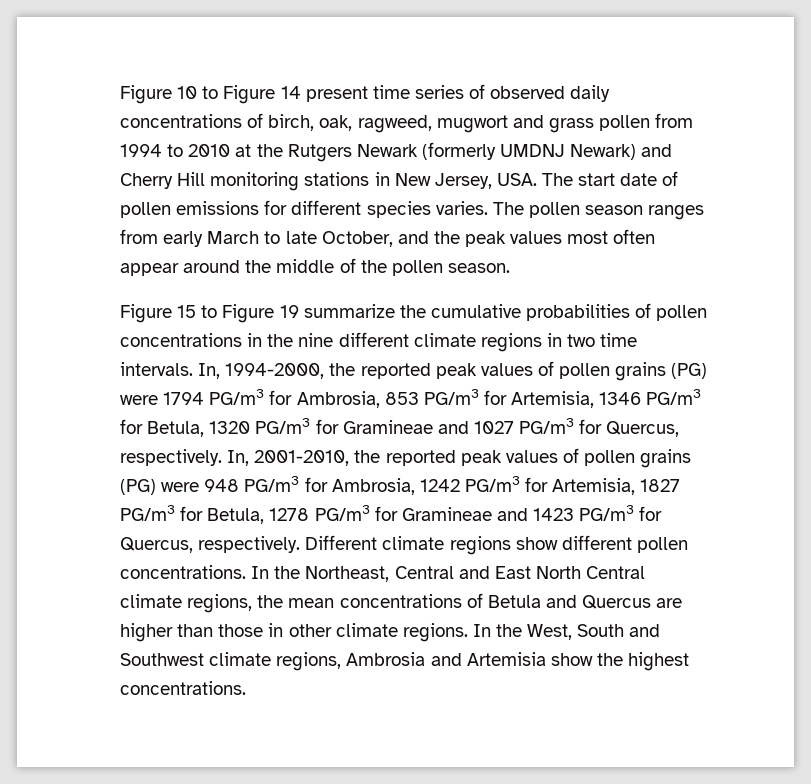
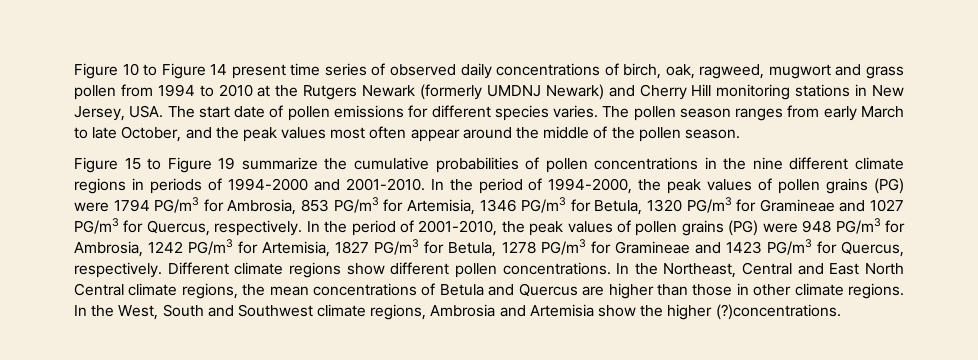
- Figure 15 to Figure 19 summarize the cumulative probabilities of pollen concentrations in the nine different climate regions in two time intervals. In, 1994-2000, the reported peak values of pollen grains (PG) were 1794 PG/m3 for Ambrosia, 853 PG/m3 for Artemisia, 1346 PG/m3 for Betula, 1320 PG/m3 for Gramineae and 1027 PG/m3 for Quercus, respectively.
+ Figure 15 to Figure 19 summarize the cumulative probabilities of pollen concentrations in the nine different climate regions in periods of 1994-2000 and 2001-2010. In the period of 1994-2000, the peak values of pollen grains (PG) were 1794 PG/m3 for Ambrosia, 853 PG/m3 for Artemisia, 1346 PG/m3 for Betula, 1320 PG/m3 for Gramineae and 1027 PG/m3 for Quercus, respectively.
- In, 2001-2010, the reported peak values of pollen grains (PG) were 948 PG/m3 for Ambrosia, 1242 PG/m3 for Artemisia, 1827 PG/m3 for Betula, 1278 PG/m3 for Gramineae and 1423 PG/m3 for Quercus, respectively.
+ In the period of 2001-2010, the peak values of pollen grains (PG) were 948 PG/m3 for Ambrosia, 1242 PG/m3 for Artemisia, 1827 PG/m3 for Betula, 1278 PG/m3 for Gramineae and 1423 PG/m3 for Quercus, respectively.
- In the West, South and Southwest climate regions, Ambrosia and Artemisia show the highest concentrations.
+ In the West, South and Southwest climate regions, Ambrosia and Artemisia show the higher (?)concentrations.

